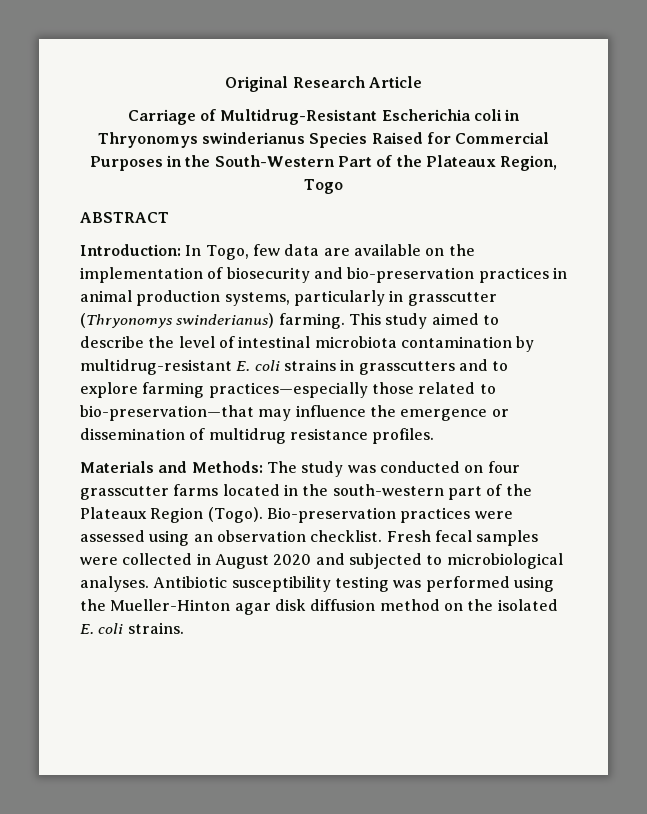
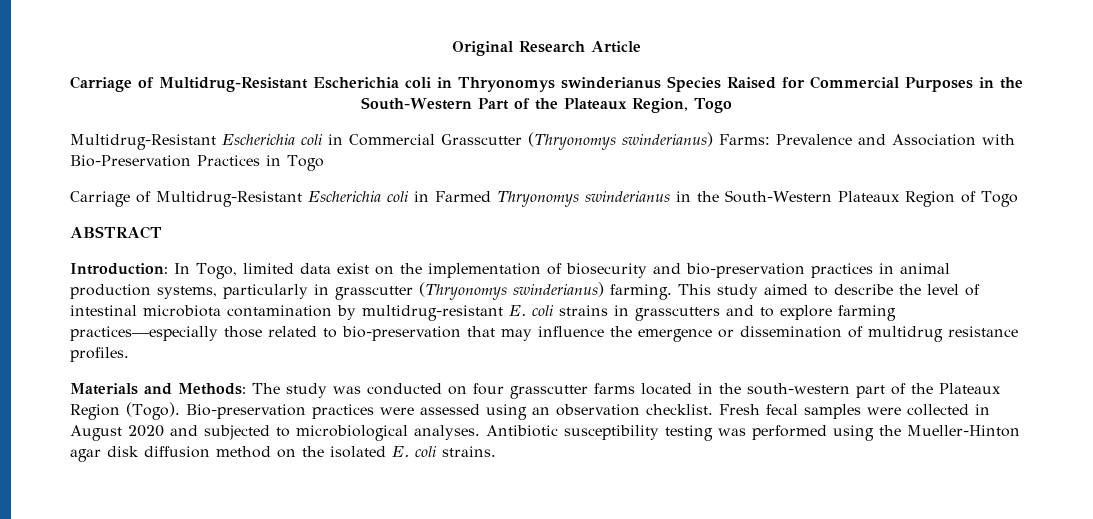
+ Multidrug-Resistant Escherichia coli in Commercial Grasscutter (Thryonomys swinderianus) Farms: Prevalence and Association with Bio-Preservation Practices in Togo
+ Carriage of Multidrug-Resistant Escherichia coli in Farmed Thryonomys swinderianus in the South-Western Plateaux Region of Togo
- Introduction: In Togo, few data are available on the implementation of biosecurity and bio-preservation practices in animal production systems, particularly in grasscutter (Thryonomys swinderianus) farming.
+ Introduction: In Togo, limited data exist on the implementation of biosecurity and bio-preservation practices in animal production systems, particularly in grasscutter (Thryonomys swinderianus) farming.
- This study aimed to describe the level of intestinal microbiota contamination by multidrug-resistant E. coli strains in grasscutters and to explore farming practices—especially those related to bio-preservation—that may influence the emergence or dissemination of multidrug resistance profiles.
+ This study aimed to describe the level of intestinal microbiota contamination by multidrug-resistant E. coli strains in grasscutters and to explore farming practices—especially those related to bio-preservation that may influence the emergence or dissemination of multidrug resistance profiles.

